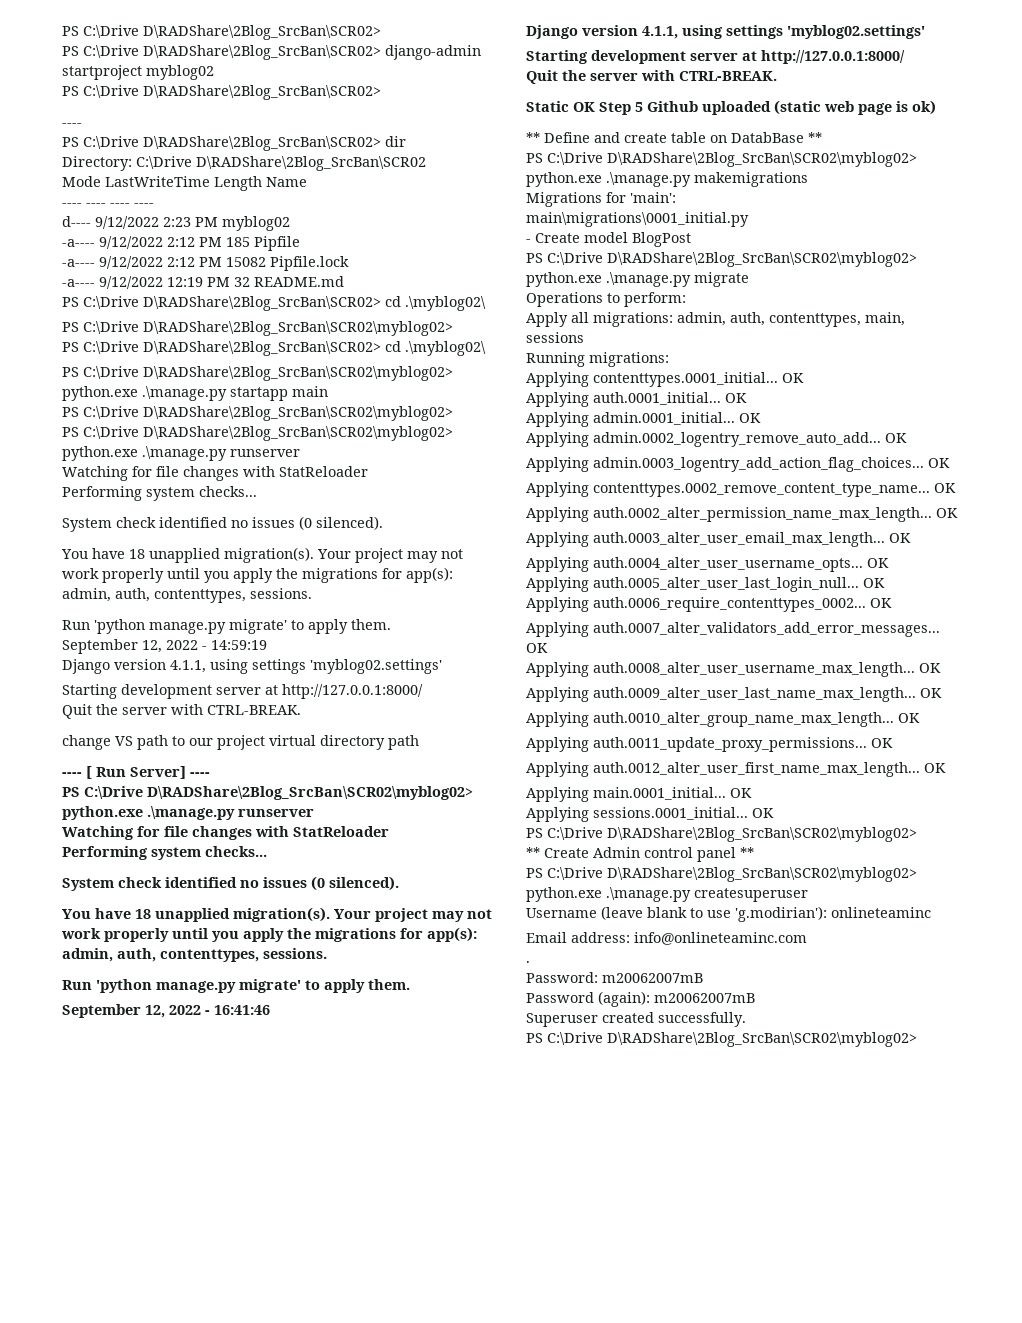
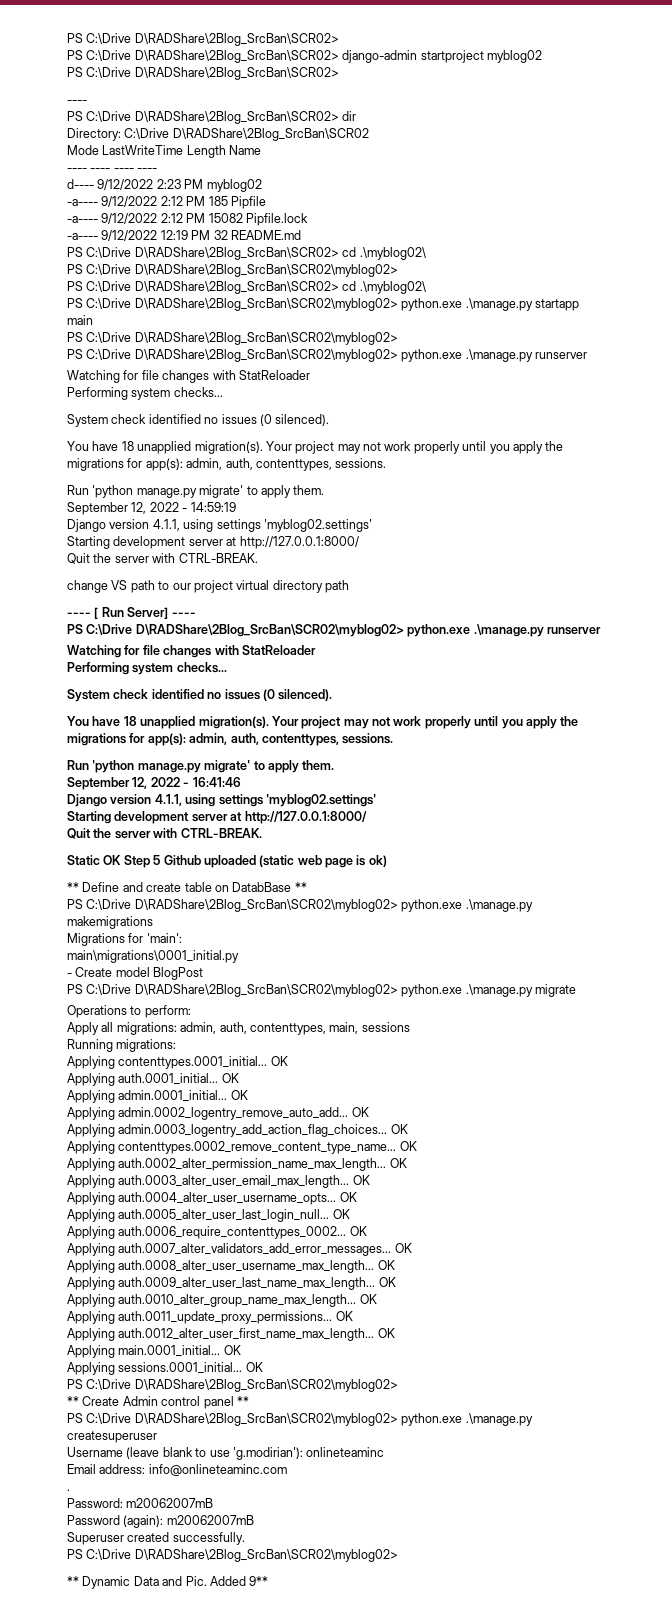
+ ** Dynamic Data and Pic. Added 9**

